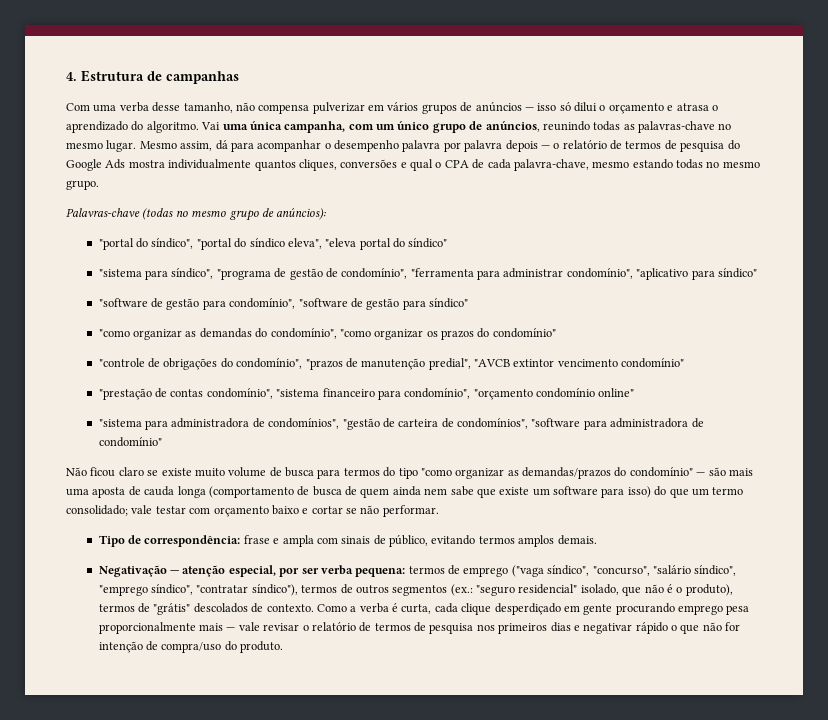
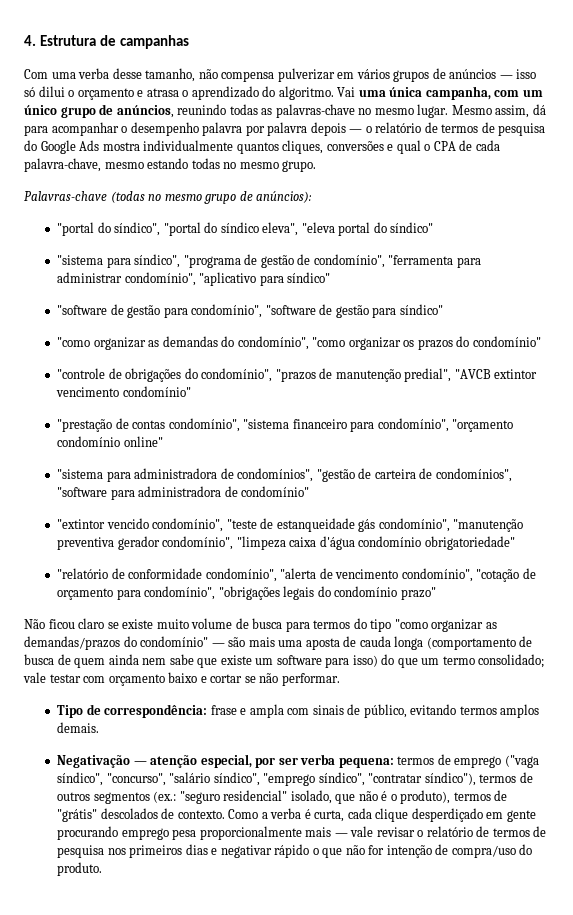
+ "extintor vencido condomínio", "teste de estanqueidade gás condomínio", "manutenção preventiva gerador condomínio", "limpeza caixa d'água condomínio obrigatoriedade"
+ "relatório de conformidade condomínio", "alerta de vencimento condomínio", "cotação de orçamento para condomínio", "obrigações legais do condomínio prazo"

